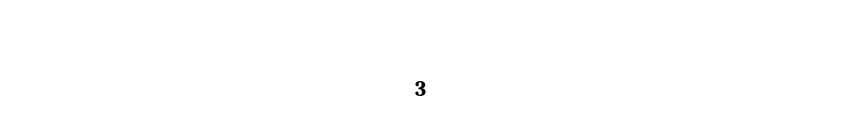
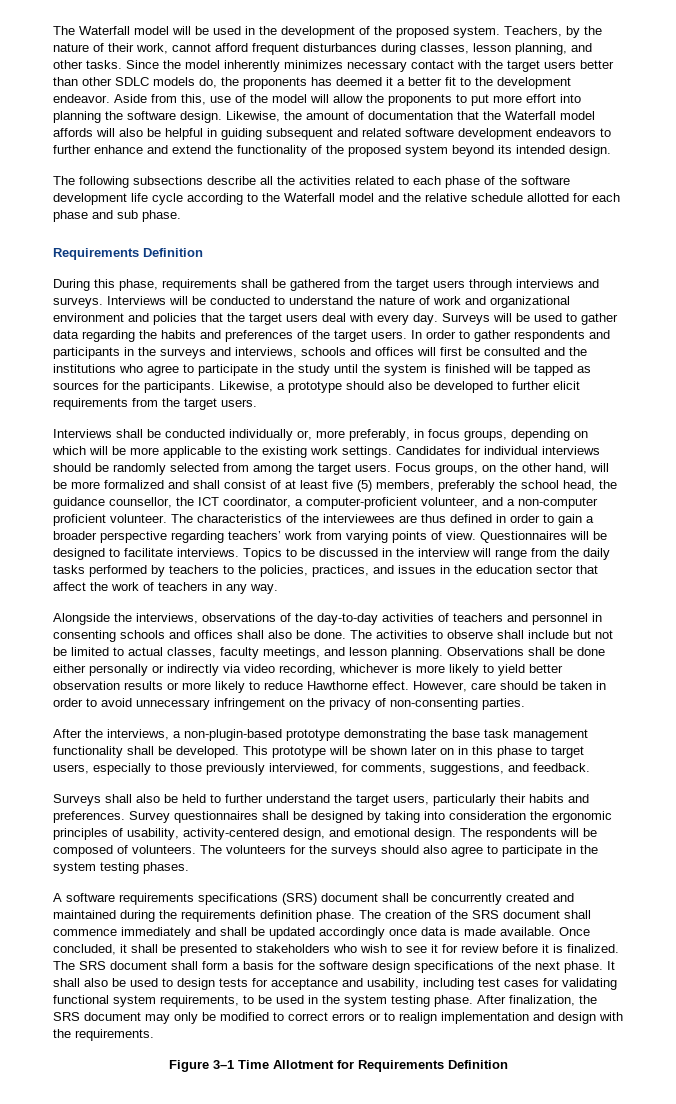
- 3
+ The Waterfall model will be used in the development of the proposed system. Teachers, by the nature of their work, cannot afford frequent disturbances during classes, lesson planning, and other tasks. Since the model inherently minimizes necessary contact with the target users better than other SDLC models do, the proponents has deemed it a better fit to the development endeavor. Aside from this, use of the model will allow the proponents to put more effort into planning the software design. Likewise, the amount of documentation that the Waterfall model affords will also be helpful in guiding subsequent and related software development endeavors to further enhance and extend the functionality of the proposed system beyond its intended design.
+ The following subsections describe all the activities related to each phase of the software development life cycle according to the Waterfall model and the relative schedule allotted for each phase and sub phase.
+ Requirements Definition
+ During this phase, requirements shall be gathered from the target users through interviews and surveys. Interviews will be conducted to understand the nature of work and organizational environment and policies that the target users deal with every day. Surveys will be used to gather data regarding the habits and preferences of the target users. In order to gather respondents and participants in the surveys and interviews, schools and offices will first be consulted and the institutions who agree to participate in the study until the system is finished will be tapped as sources for the participants. Likewise, a prototype should also be developed to further elicit requirements from the target users.
+ Interviews shall be conducted individually or, more preferably, in focus groups, depending on which will be more applicable to the existing work settings. Candidates for individual interviews should be randomly selected from among the target users. Focus groups, on the other hand, will be more formalized and shall consist of at least five (5) members, preferably the school head, the guidance counsellor, the ICT coordinator, a computer-proficient volunteer, and a non-computer proficient volunteer. The characteristics of the interviewees are thus defined in order to gain a broader perspective regarding teachers’ work from varying points of view. Questionnaires will be designed to facilitate interviews. Topics to be discussed in the interview will range from the daily tasks performed by teachers to the policies, practices, and issues in the education sector that affect the work of teachers in any way.
+ Alongside the interviews, observations of the day-to-day activities of teachers and personnel in consenting schools and offices shall also be done. The activities to observe shall include but not be limited to actual classes, faculty meetings, and lesson planning. Observations shall be done either personally or indirectly via video recording, whichever is more likely to yield better observation results or more likely to reduce Hawthorne effect. However, care should be taken in order to avoid unnecessary infringement on the privacy of non-consenting parties.
+ After the interviews, a non-plugin-based prototype demonstrating the base task management functionality shall be developed. This prototype will be shown later on in this phase to target users, especially to those previously interviewed, for comments, suggestions, and feedback.
+ Surveys shall also be held to further understand the target users, particularly their habits and preferences. Survey questionnaires shall be designed by taking into consideration the ergonomic principles of usability, activity-centered design, and emotional design. The respondents will be composed of volunteers. The volunteers for the surveys should also agree to participate in the system testing phases.
+ A software requirements specifications (SRS) document shall be concurrently created and maintained during the requirements definition phase. The creation of the SRS document shall commence immediately and shall be updated accordingly once data is made available. Once concluded, it shall be presented to stakeholders who wish to see it for review before it is finalized. The SRS document shall form a basis for the software design specifications of the next phase. It shall also be used to design tests for acceptance and usability, including test cases for validating functional system requirements, to be used in the system testing phase. After finalization, the SRS document may only be modified to correct errors or to realign implementation and design with the requirements.
+ Figure 3–1 Time Allotment for Requirements Definition

